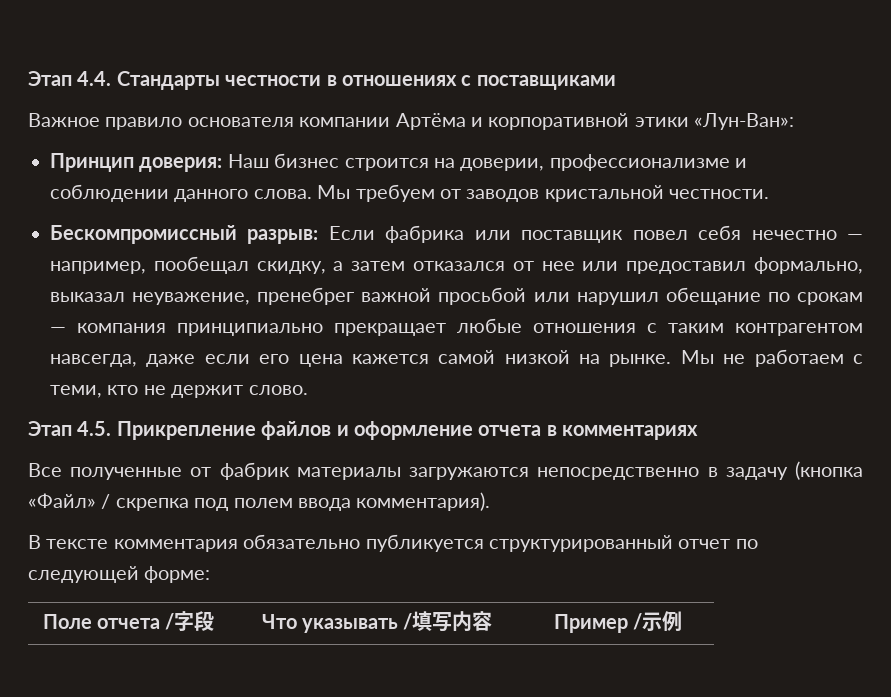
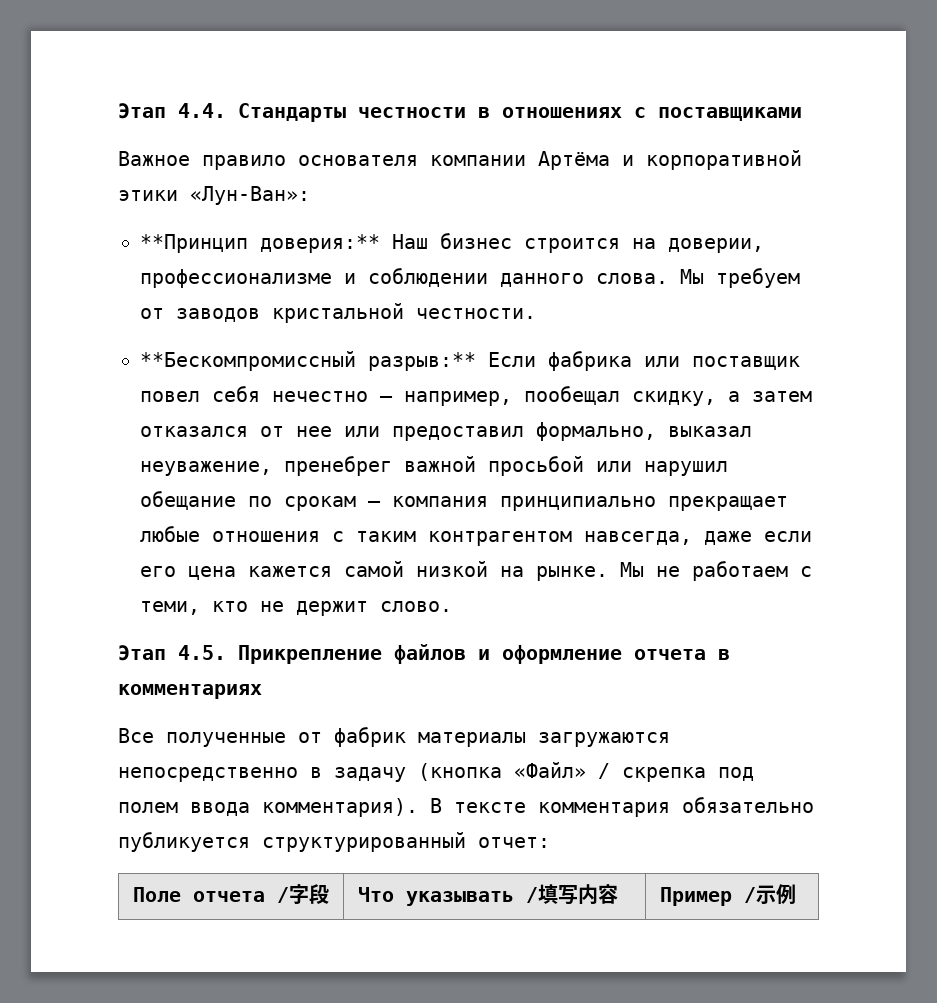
- Принцип доверия: Наш бизнес строится на доверии, профессионализме и соблюдении данного слова.
+ **Принцип доверия:** Наш бизнес строится на доверии, профессионализме и соблюдении данного слова.
- Бескомпромиссный разрыв: Если фабрика или поставщик повел себя нечестно — например, пообещал скидку, а затем отказался от нее или предоставил формально, выказал неуважение, пренебрег важной просьбой или нарушил обещание по срокам — компания принципиально прекращает любые отношения с таким контрагентом навсегда, даже если его цена кажется самой низкой на рынке.
+ **Бескомпромиссный разрыв:** Если фабрика или поставщик повел себя нечестно — например, пообещал скидку, а затем отказался от нее или предоставил формально, выказал неуважение, пренебрег важной просьбой или нарушил обещание по срокам — компания принципиально прекращает любые отношения с таким контрагентом навсегда, даже если его цена кажется самой низкой на рынке.
- Все полученные от фабрик материалы загружаются непосредственно в задачу (кнопка «Файл» / скрепка под полем ввода комментария).
- В тексте комментария обязательно публикуется структурированный отчет по следующей форме:
+ Все полученные от фабрик материалы загружаются непосредственно в задачу (кнопка «Файл» / скрепка под полем ввода комментария). В тексте комментария обязательно публикуется структурированный отчет:

